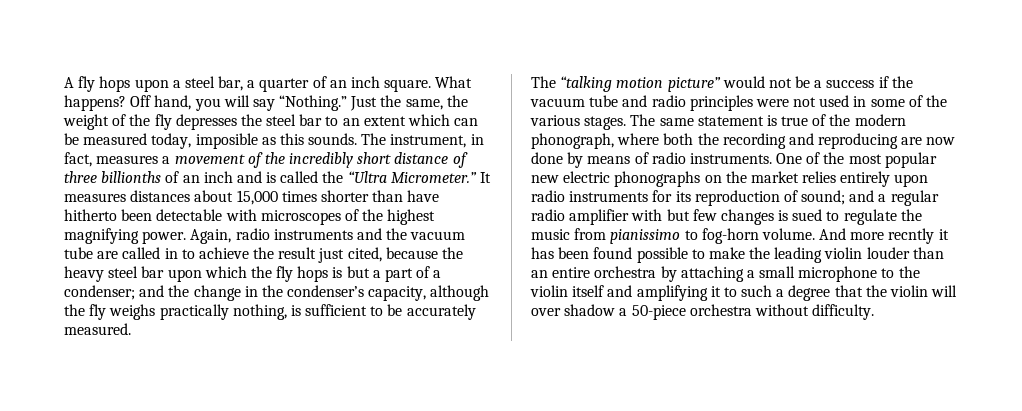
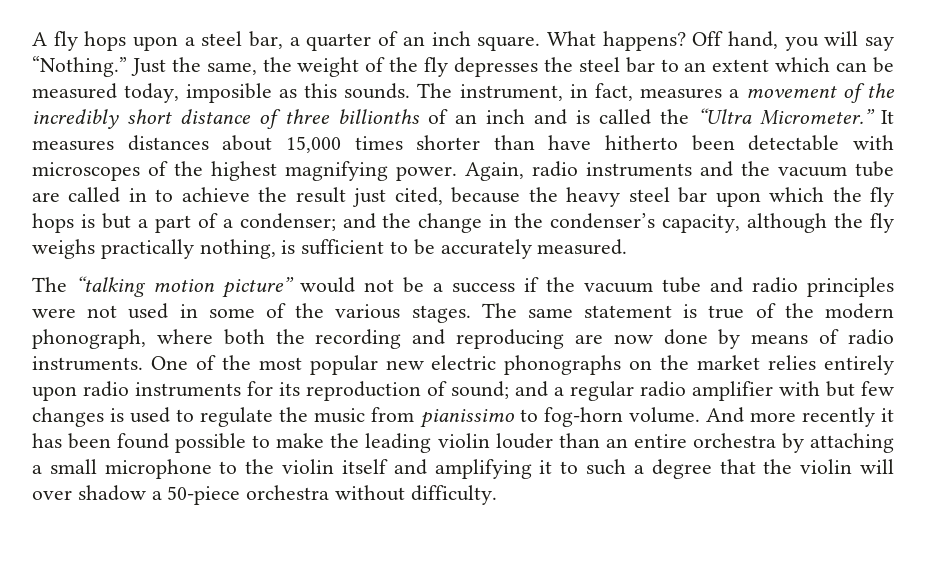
- One of the most popular new electric phonographs on the market relies entirely upon radio instruments for its reproduction of sound; and a regular radio amplifier with but few changes is sued to regulate the music from pianissimo to fog-horn volume.
+ One of the most popular new electric phonographs on the market relies entirely upon radio instruments for its reproduction of sound; and a regular radio amplifier with but few changes is used to regulate the music from pianissimo to fog-horn volume.
- And more recntly it has been found possible to make the leading violin louder than an entire orchestra by attaching a small microphone to the violin itself and amplifying it to such a degree that the violin will over shadow a 50-piece orchestra without difficulty.
+ And more recently it has been found possible to make the leading violin louder than an entire orchestra by attaching a small microphone to the violin itself and amplifying it to such a degree that the violin will over shadow a 50-piece orchestra without difficulty.

